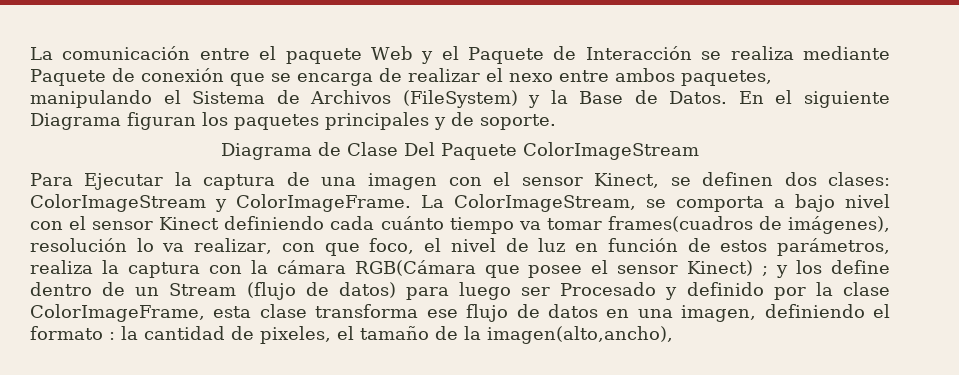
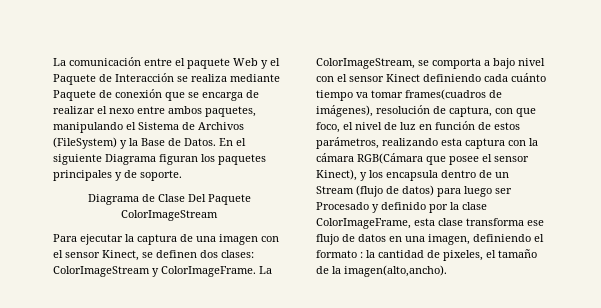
- Para Ejecutar la captura de una imagen con el sensor Kinect, se definen dos clases: ColorImageStream y ColorImageFrame.
+ Para ejecutar la captura de una imagen con el sensor Kinect, se definen dos clases: ColorImageStream y ColorImageFrame.
- La ColorImageStream, se comporta a bajo nivel con el sensor Kinect definiendo cada cuánto tiempo va tomar frames(cuadros de imágenes), resolución lo va realizar, con que foco, el nivel de luz en función de estos parámetros, realiza la captura con la cámara RGB(Cámara que posee el sensor Kinect) ; y los define dentro de un Stream (flujo de datos) para luego ser Procesado y definido por la clase ColorImageFrame, esta clase transforma ese flujo de datos en una imagen, definiendo el formato :
+ La ColorImageStream, se comporta a bajo nivel con el sensor Kinect definiendo cada cuánto tiempo va tomar frames(cuadros de imágenes), resolución de captura, con que foco, el nivel de luz en función de estos parámetros, realizando esta captura con la cámara RGB(Cámara que posee el sensor Kinect), y los encapsula dentro de un Stream (flujo de datos) para luego ser Procesado y definido por la clase ColorImageFrame, esta clase transforma ese flujo de datos en una imagen, definiendo el formato :
- la cantidad de pixeles, el tamaño de la imagen(alto,ancho),
+ la cantidad de pixeles, el tamaño de la imagen(alto,ancho).

